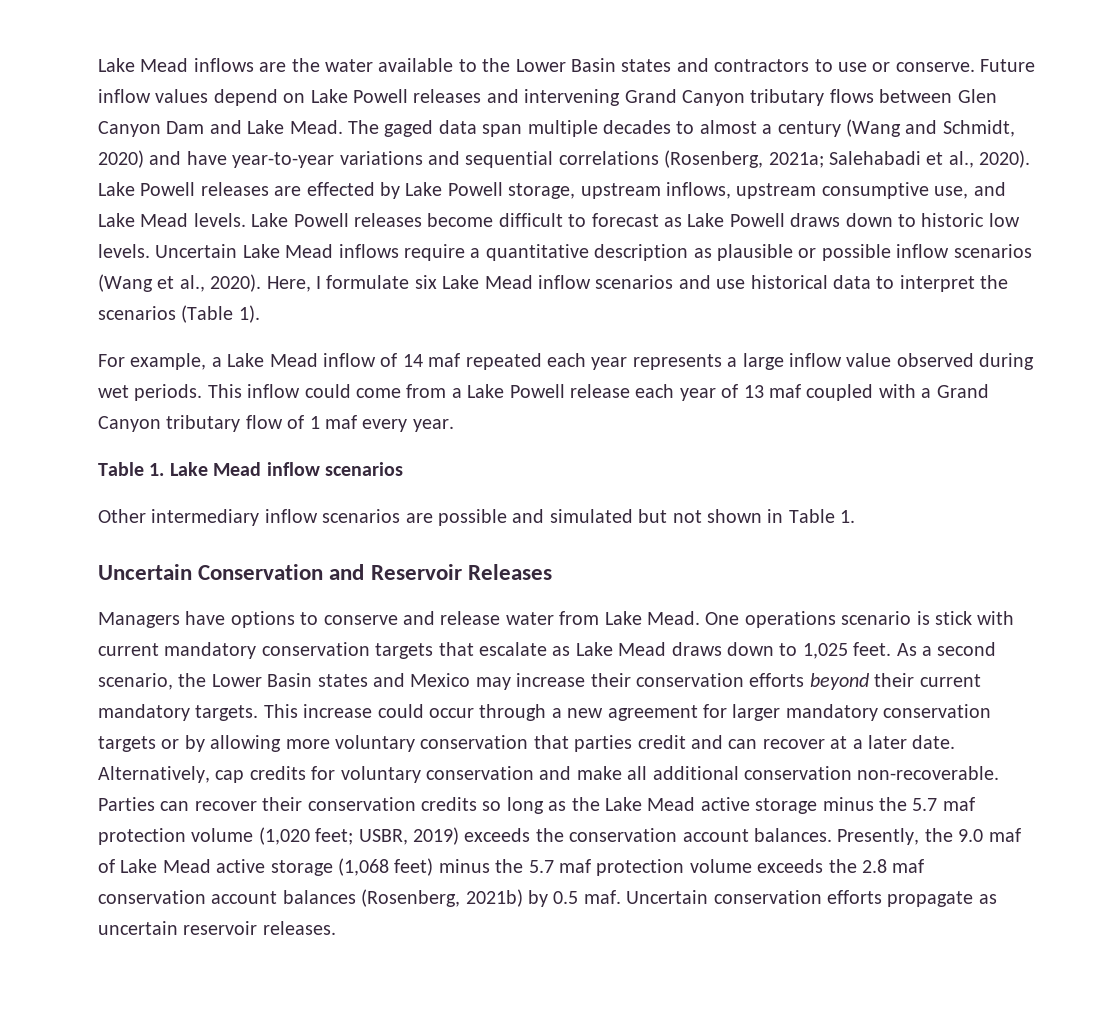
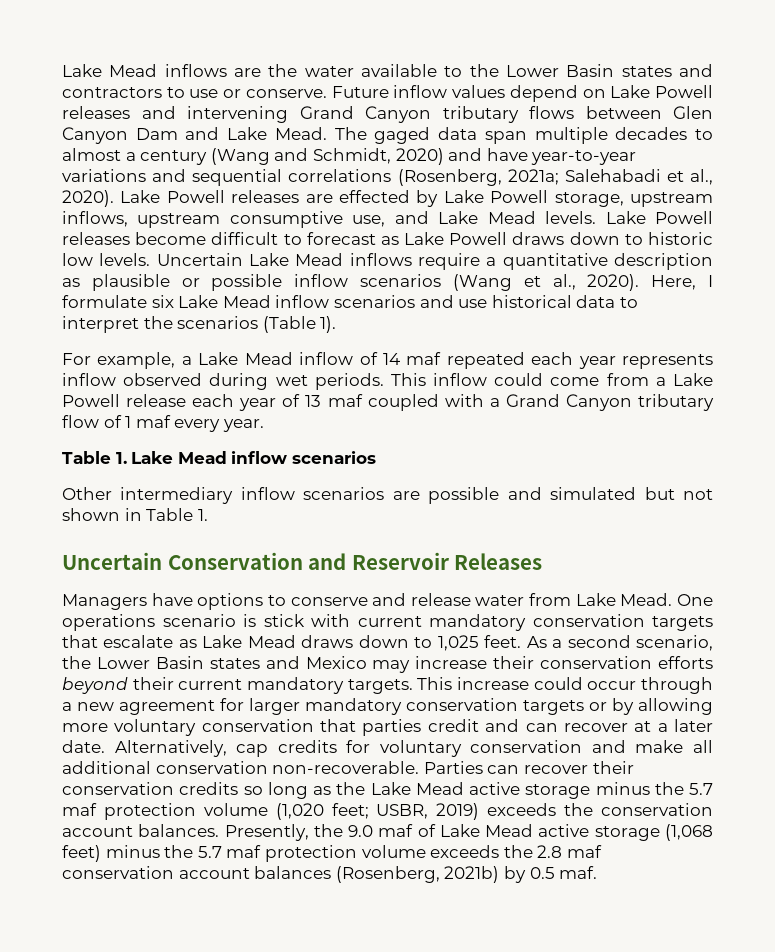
- For example, a Lake Mead inflow of 14 maf repeated each year represents a large inflow value observed during wet periods.
+ For example, a Lake Mead inflow of 14 maf repeated each year represents inflow observed during wet periods.
- Uncertain conservation efforts propagate as uncertain reservoir releases.

